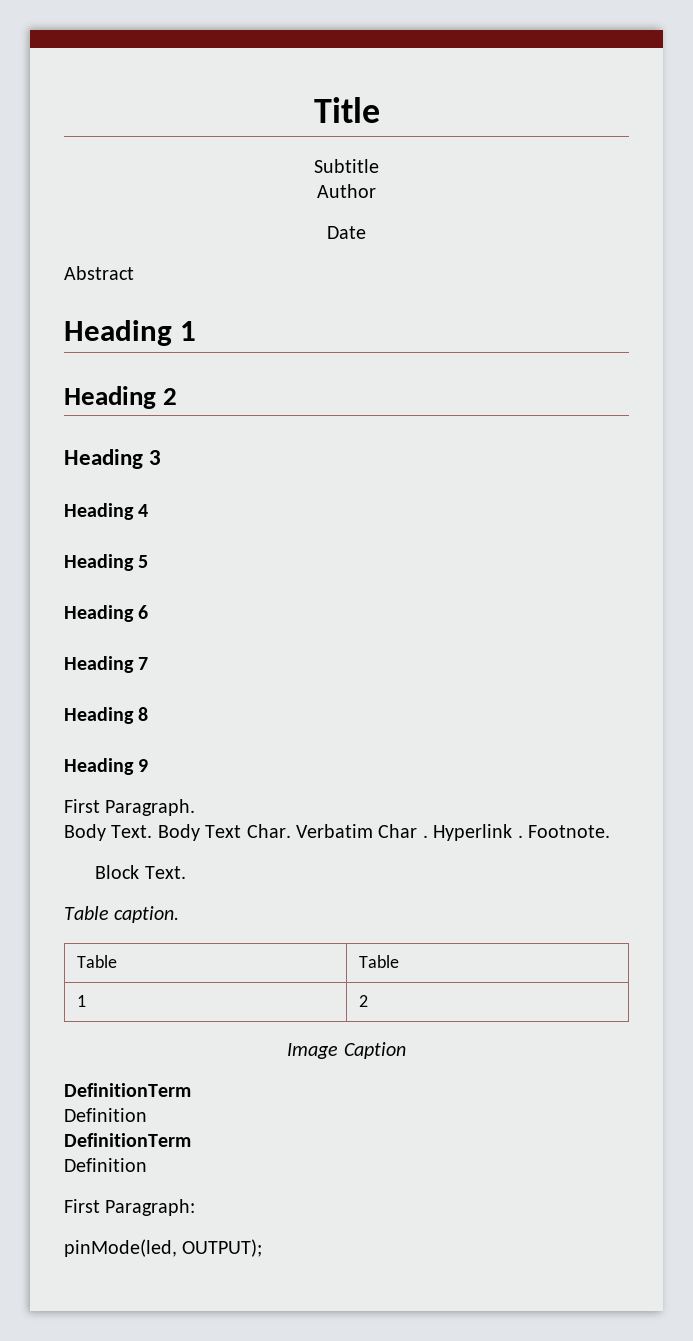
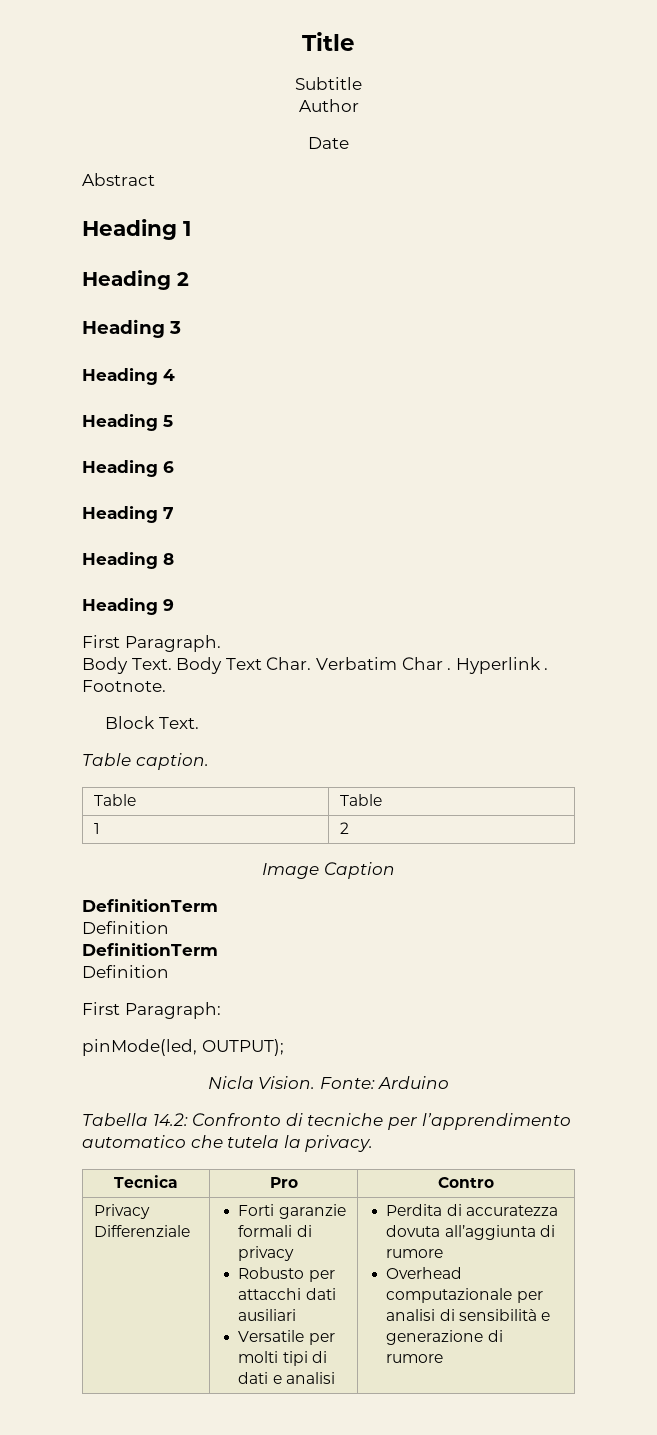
+ Nicla Vision. Fonte: Arduino
+ Tabella 14.2: Confronto di tecniche per l’apprendimento automatico che tutela la privacy.
+ Tecnica | Pro | Contro
+ Privacy Differenziale | Forti garanzie formali di privacy
+ Robusto per attacchi dati ausiliari
+ Versatile per molti tipi di dati e analisi | Perdita di accuratezza dovuta all’aggiunta di rumore
+ Overhead computazionale per analisi di sensibilità e generazione di rumore

